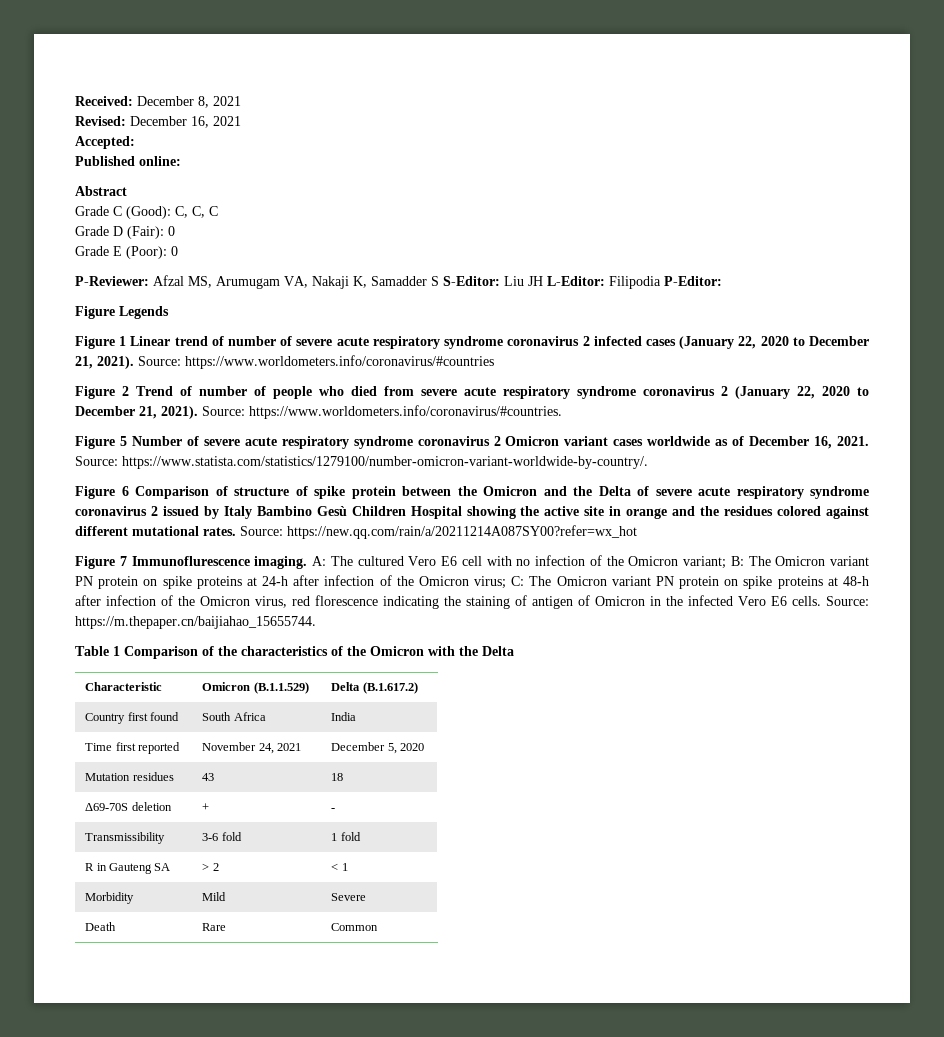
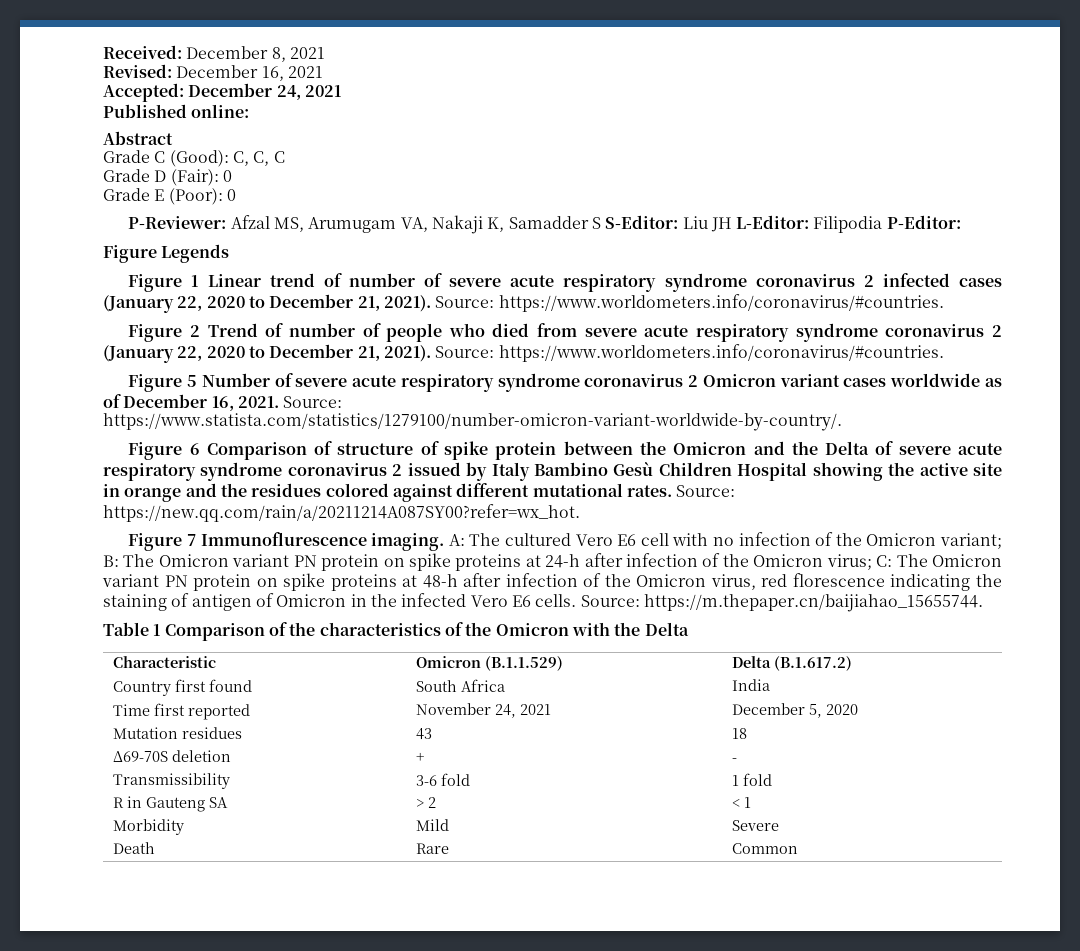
- Accepted:
+ Accepted: December 24, 2021
- Figure 1 Linear trend of number of severe acute respiratory syndrome coronavirus 2 infected cases (January 22, 2020 to December 21, 2021). Source: https://www.worldometers.info/coronavirus/#countries
+ Figure 1 Linear trend of number of severe acute respiratory syndrome coronavirus 2 infected cases (January 22, 2020 to December 21, 2021). Source: https://www.worldometers.info/coronavirus/#countries.
- Source: https://new.qq.com/rain/a/20211214A087SY00?refer=wx_hot
+ Source: https://new.qq.com/rain/a/20211214A087SY00?refer=wx_hot.

